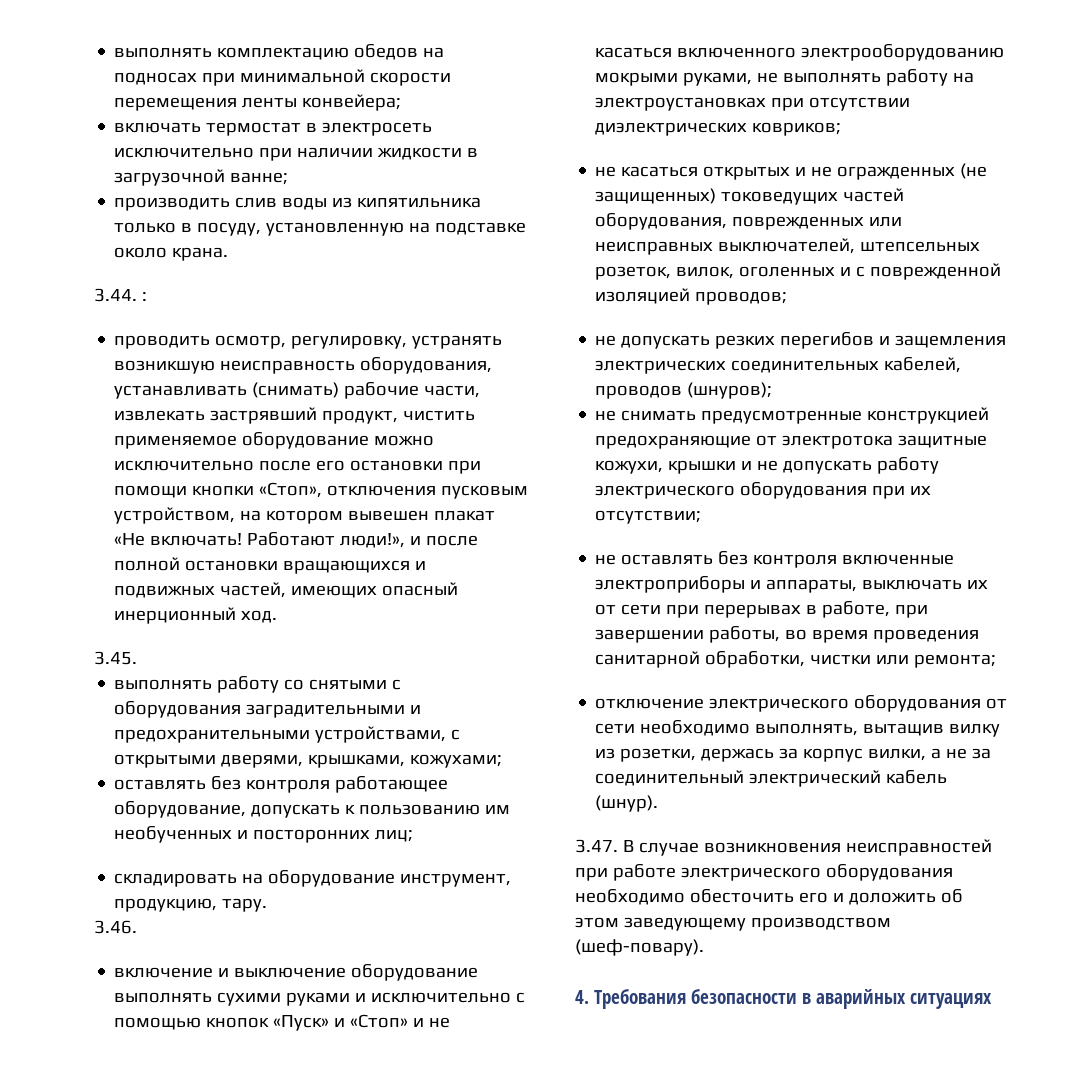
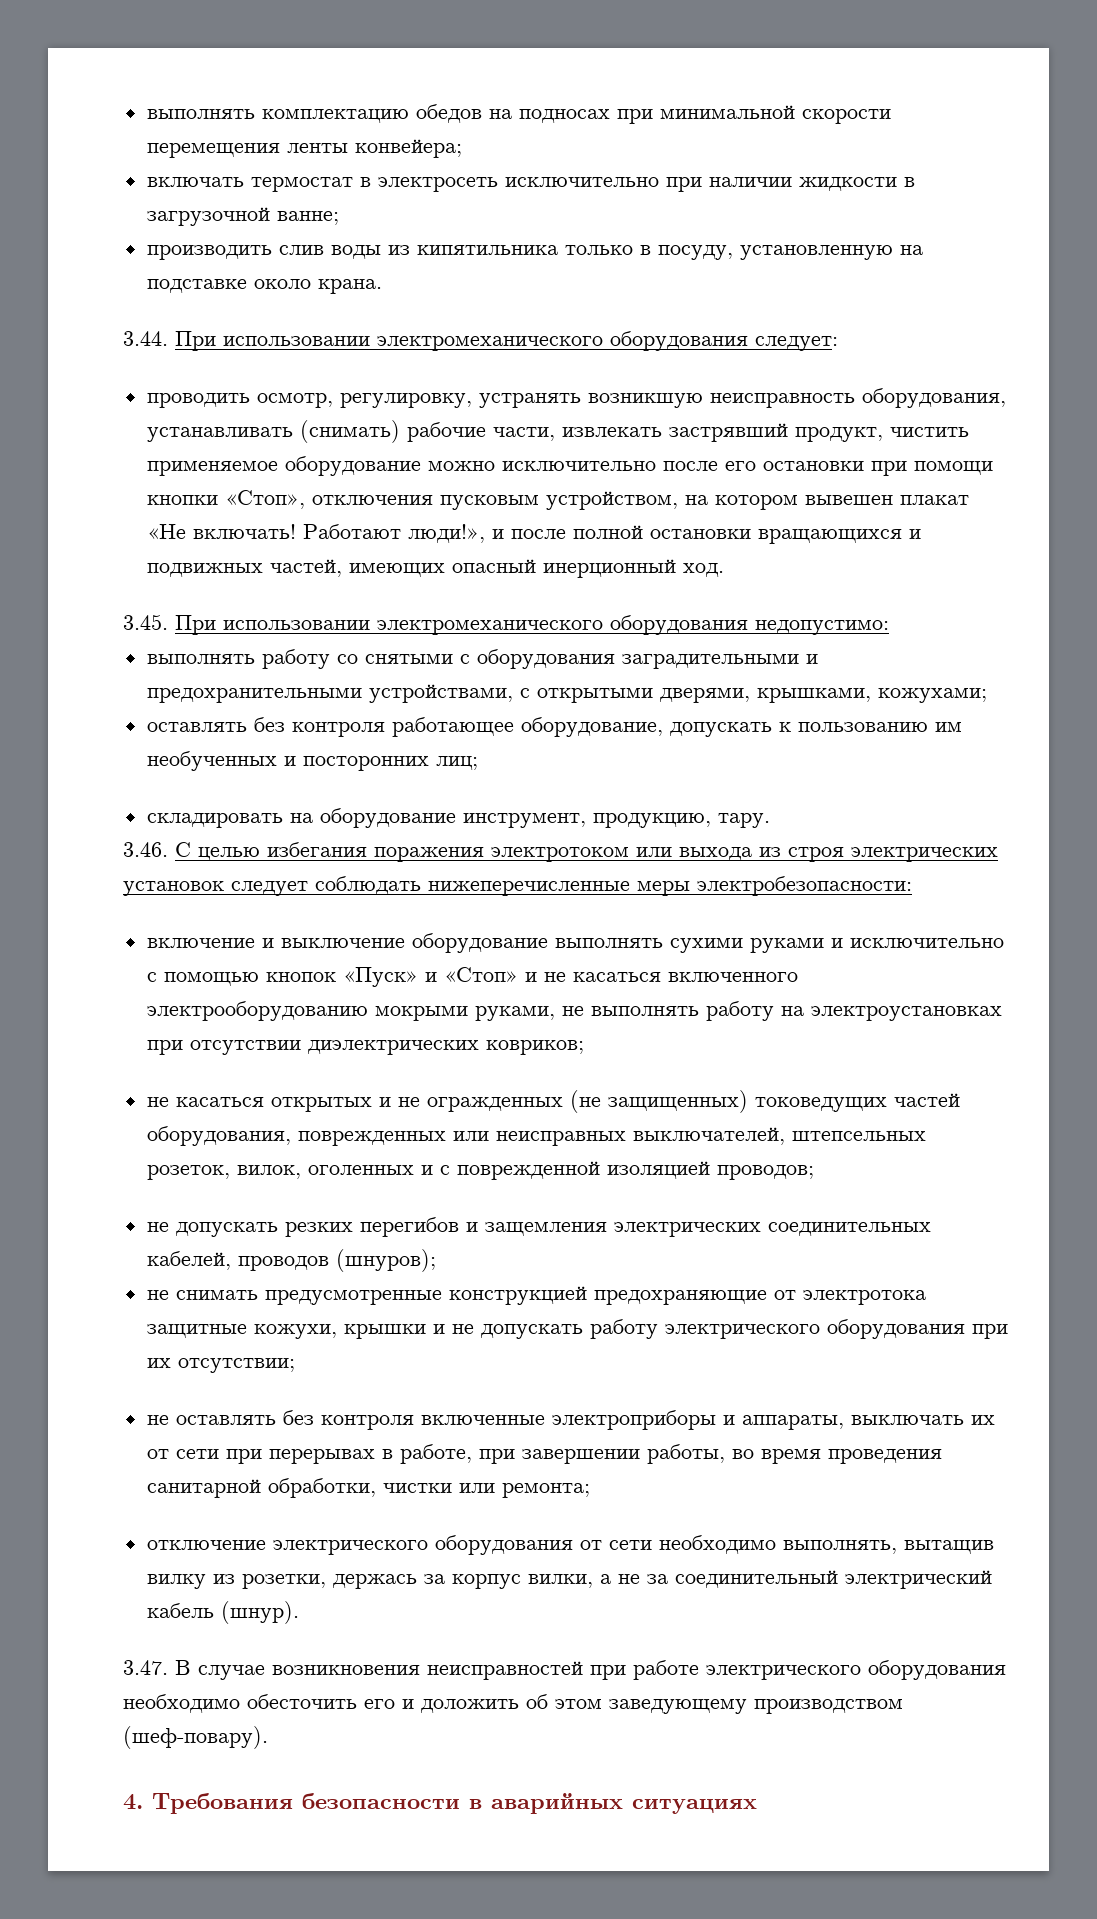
- 3.44. :
+ 3.44. При использовании электромеханического оборудования следует:
- 3.45.
+ 3.45. При использовании электромеханического оборудования недопустимо:
- 3.46.
+ 3.46. С целью избегания поражения электротоком или выхода из строя электрических установок следует соблюдать нижеперечисленные меры электробезопасности:

